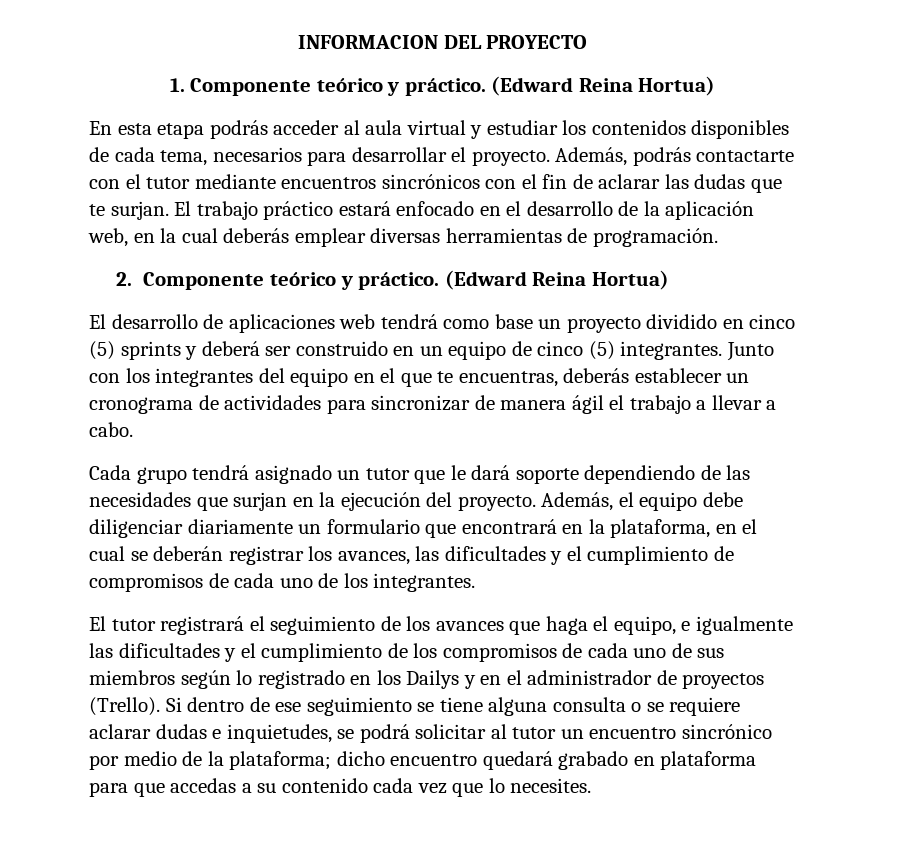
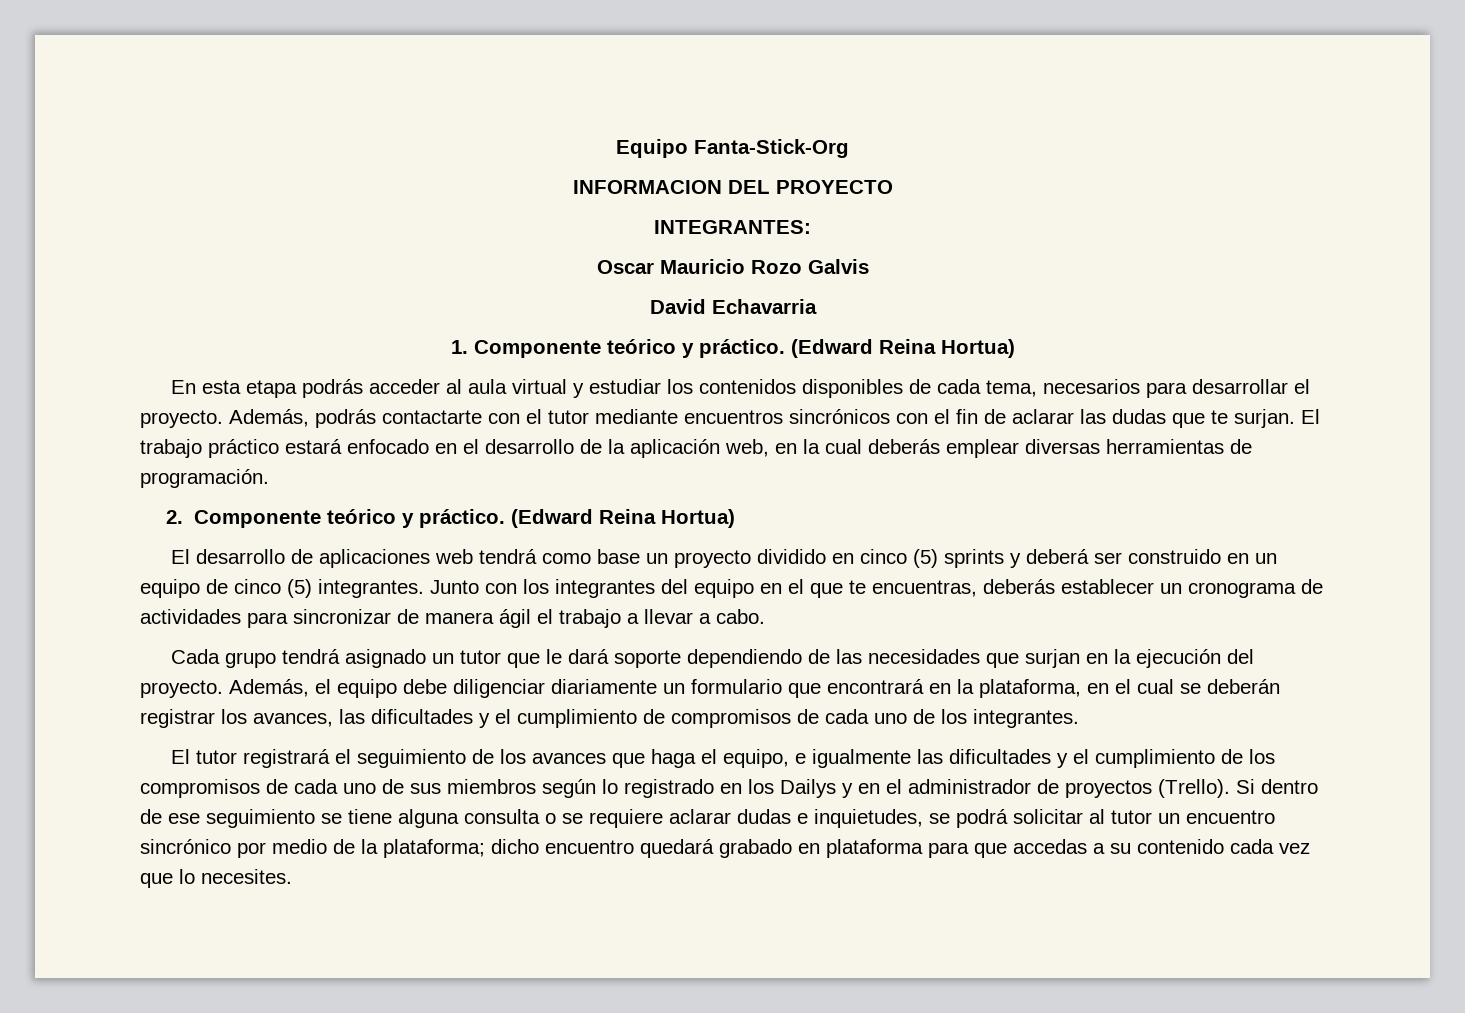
+ Equipo Fanta-Stick-Org
+ INTEGRANTES:
+ Oscar Mauricio Rozo Galvis
+ David Echavarria

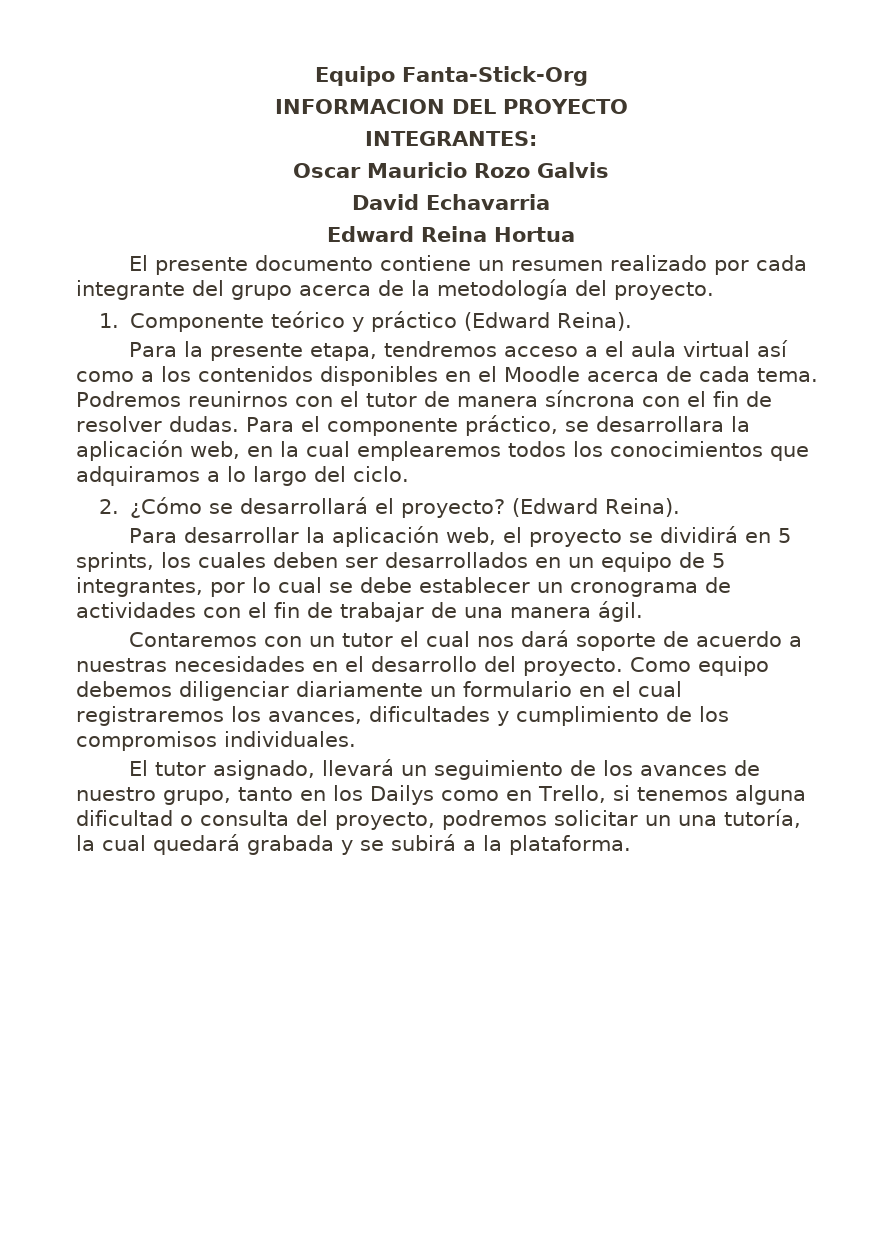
- 1. Componente teórico y práctico. (Edward Reina Hortua)
- En esta etapa podrás acceder al aula virtual y estudiar los contenidos disponibles de cada tema, necesarios para desarrollar el proyecto. Además, podrás contactarte con el tutor mediante encuentros sincrónicos con el fin de aclarar las dudas que te surjan. El trabajo práctico estará enfocado en el desarrollo de la aplicación web, en la cual deberás emplear diversas herramientas de programación.
- 2. Componente teórico y práctico. (Edward Reina Hortua)
- El desarrollo de aplicaciones web tendrá como base un proyecto dividido en cinco (5) sprints y deberá ser construido en un equipo de cinco (5) integrantes. Junto con los integrantes del equipo en el que te encuentras, deberás establecer un cronograma de actividades para sincronizar de manera ágil el trabajo a llevar a cabo.
- Cada grupo tendrá asignado un tutor que le dará soporte dependiendo de las necesidades que surjan en la ejecución del proyecto. Además, el equipo debe diligenciar diariamente un formulario que encontrará en la plataforma, en el cual se deberán registrar los avances, las dificultades y el cumplimiento de compromisos de cada uno de los integrantes.
+ Edward Reina Hortua
+ El presente documento contiene un resumen realizado por cada integrante del grupo acerca de la metodología del proyecto.
+ 1. Componente teórico y práctico (Edward Reina).
+ Para la presente etapa, tendremos acceso a el aula virtual así como a los contenidos disponibles en el Moodle acerca de cada tema. Podremos reunirnos con el tutor de manera síncrona con el fin de resolver dudas. Para el componente práctico, se desarrollara la aplicación web, en la cual emplearemos todos los conocimientos que adquiramos a lo largo del ciclo.
+ 2. ¿Cómo se desarrollará el proyecto? (Edward Reina).
+ Para desarrollar la aplicación web, el proyecto se dividirá en 5 sprints, los cuales deben ser desarrollados en un equipo de 5 integrantes, por lo cual se debe establecer un cronograma de actividades con el fin de trabajar de una manera ágil.
+ Contaremos con un tutor el cual nos dará soporte de acuerdo a nuestras necesidades en el desarrollo del proyecto. Como equipo debemos diligenciar diariamente un formulario en el cual registraremos los avances, dificultades y cumplimiento de los compromisos individuales.
- El tutor registrará el seguimiento de los avances que haga el equipo, e igualmente las dificultades y el cumplimiento de los compromisos de cada uno de sus miembros según lo registrado en los Dailys y en el administrador de proyectos (Trello). Si dentro de ese seguimiento se tiene alguna consulta o se requiere aclarar dudas e inquietudes, se podrá solicitar al tutor un encuentro sincrónico por medio de la plataforma; dicho encuentro quedará grabado en plataforma para que accedas a su contenido cada vez que lo necesites.
+ El tutor asignado, llevará un seguimiento de los avances de nuestro grupo, tanto en los Dailys como en Trello, si tenemos alguna dificultad o consulta del proyecto, podremos solicitar un una tutoría, la cual quedará grabada y se subirá a la plataforma.

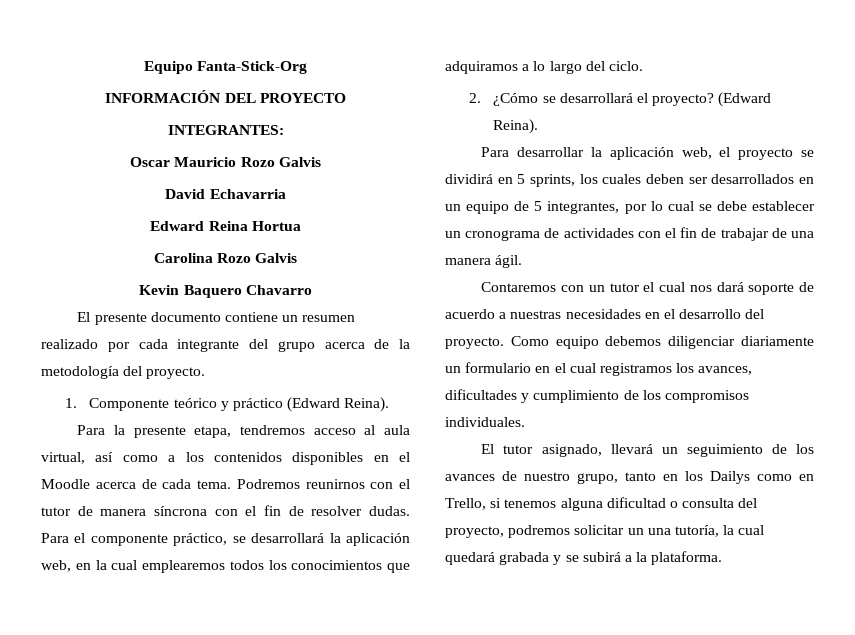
- INFORMACION DEL PROYECTO
+ INFORMACIÓN DEL PROYECTO
+ Carolina Rozo Galvis
+ Kevin Baquero Chavarro
- Para la presente etapa, tendremos acceso a el aula virtual así como a los contenidos disponibles en el Moodle acerca de cada tema.
+ Para la presente etapa, tendremos acceso al aula virtual, así como a los contenidos disponibles en el Moodle acerca de cada tema.
- Para el componente práctico, se desarrollara la aplicación web, en la cual emplearemos todos los conocimientos que adquiramos a lo largo del ciclo.
+ Para el componente práctico, se desarrollará la aplicación web, en la cual emplearemos todos los conocimientos que adquiramos a lo largo del ciclo.
- Como equipo debemos diligenciar diariamente un formulario en el cual registraremos los avances, dificultades y cumplimiento de los compromisos individuales.
+ Como equipo debemos diligenciar diariamente un formulario en el cual registramos los avances, dificultades y cumplimiento de los compromisos individuales.

